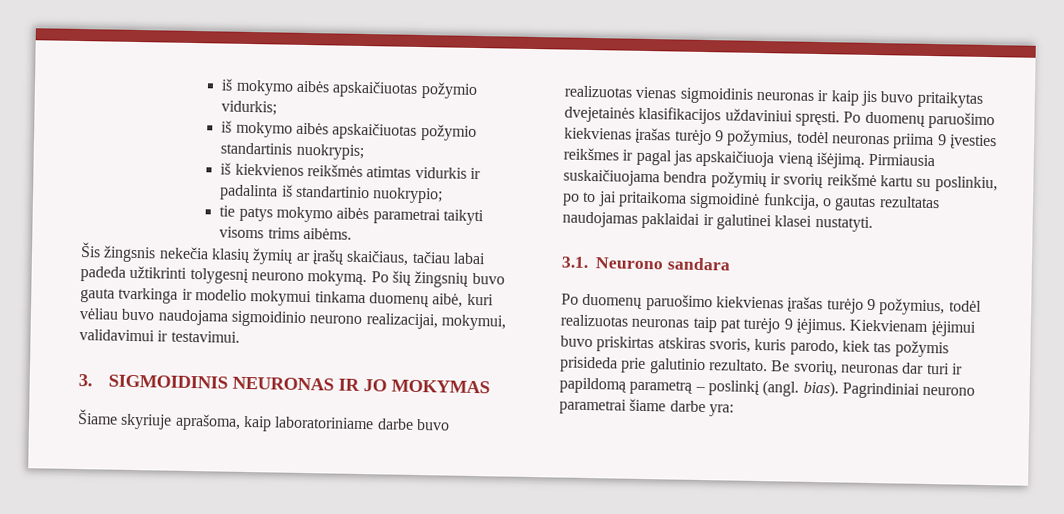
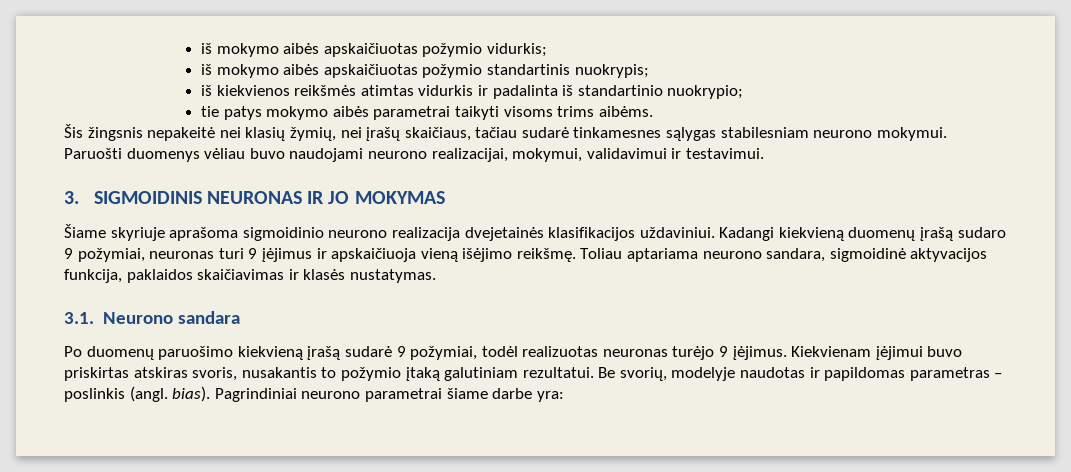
- Šis žingsnis nekečia klasių žymių ar įrašų skaičiaus, tačiau labai padeda užtikrinti tolygesnį neurono mokymą. Po šių žingsnių buvo gauta tvarkinga ir modelio mokymui tinkama duomenų aibė, kuri vėliau buvo naudojama sigmoidinio neurono realizacijai, mokymui, validavimui ir testavimui.
+ Šis žingsnis nepakeitė nei klasių žymių, nei įrašų skaičiaus, tačiau sudarė tinkamesnes sąlygas stabilesniam neurono mokymui. Paruošti duomenys vėliau buvo naudojami neurono realizacijai, mokymui, validavimui ir testavimui.
- Šiame skyriuje aprašoma, kaip laboratoriniame darbe buvo realizuotas vienas sigmoidinis neuronas ir kaip jis buvo pritaikytas dvejetainės klasifikacijos uždaviniui spręsti. Po duomenų paruošimo kiekvienas įrašas turėjo 9 požymius, todėl neuronas priima 9 įvesties reikšmes ir pagal jas apskaičiuoja vieną išėjimą. Pirmiausia suskaičiuojama bendra požymių ir svorių reikšmė kartu su poslinkiu, po to jai pritaikoma sigmoidinė funkcija, o gautas rezultatas naudojamas paklaidai ir galutinei klasei nustatyti.
+ Šiame skyriuje aprašoma sigmoidinio neurono realizacija dvejetainės klasifikacijos uždaviniui. Kadangi kiekvieną duomenų įrašą sudaro 9 požymiai, neuronas turi 9 įėjimus ir apskaičiuoja vieną išėjimo reikšmę. Toliau aptariama neurono sandara, sigmoidinė aktyvacijos funkcija, paklaidos skaičiavimas ir klasės nustatymas.
- Po duomenų paruošimo kiekvienas įrašas turėjo 9 požymius, todėl realizuotas neuronas taip pat turėjo 9 įėjimus.
+ Po duomenų paruošimo kiekvieną įrašą sudarė 9 požymiai, todėl realizuotas neuronas turėjo 9 įėjimus.
- Kiekvienam įėjimui buvo priskirtas atskiras svoris, kuris parodo, kiek tas požymis prisideda prie galutinio rezultato. Be svorių, neuronas dar turi ir papildomą parametrą – poslinkį (angl. bias).
+ Kiekvienam įėjimui buvo priskirtas atskiras svoris, nusakantis to požymio įtaką galutiniam rezultatui. Be svorių, modelyje naudotas ir papildomas parametras – poslinkis (angl. bias).

